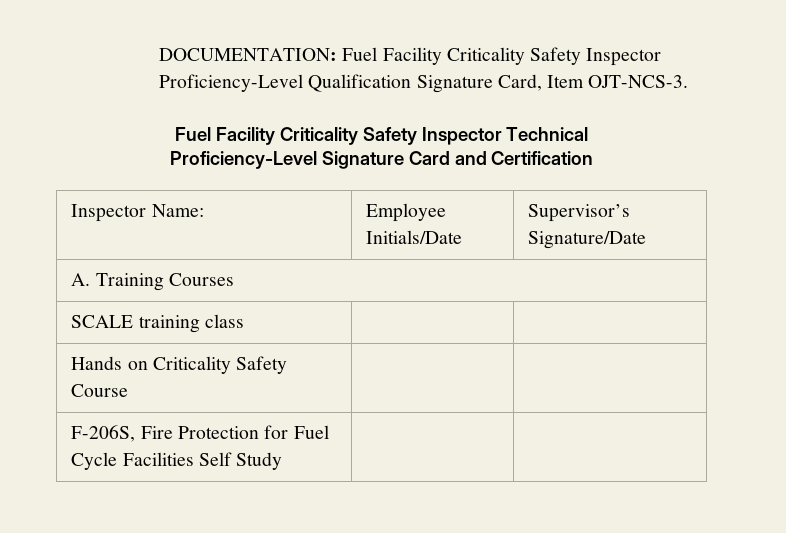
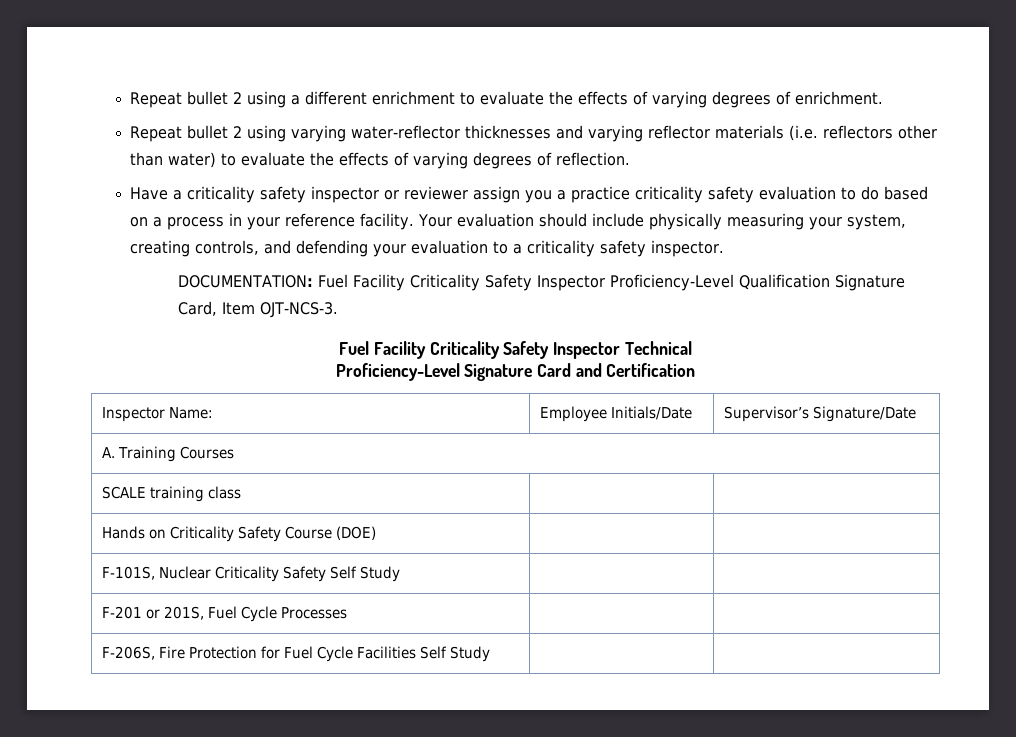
+ Repeat bullet 2 using a different enrichment to evaluate the effects of varying degrees of enrichment.
+ Repeat bullet 2 using varying water-reflector thicknesses and varying reflector materials (i.e. reflectors other than water) to evaluate the effects of varying degrees of reflection.
+ Have a criticality safety inspector or reviewer assign you a practice criticality safety evaluation to do based on a process in your reference facility. Your evaluation should include physically measuring your system, creating controls, and defending your evaluation to a criticality safety inspector.
- Hands on Criticality Safety Course | |
+ Hands on Criticality Safety Course (DOE) | |
+ F-101S, Nuclear Criticality Safety Self Study | |
+ F-201 or 201S, Fuel Cycle Processes | |

